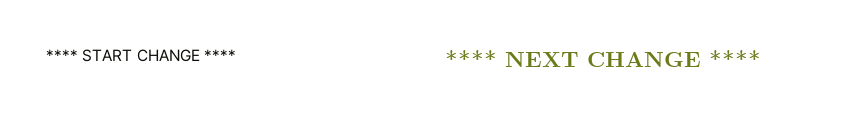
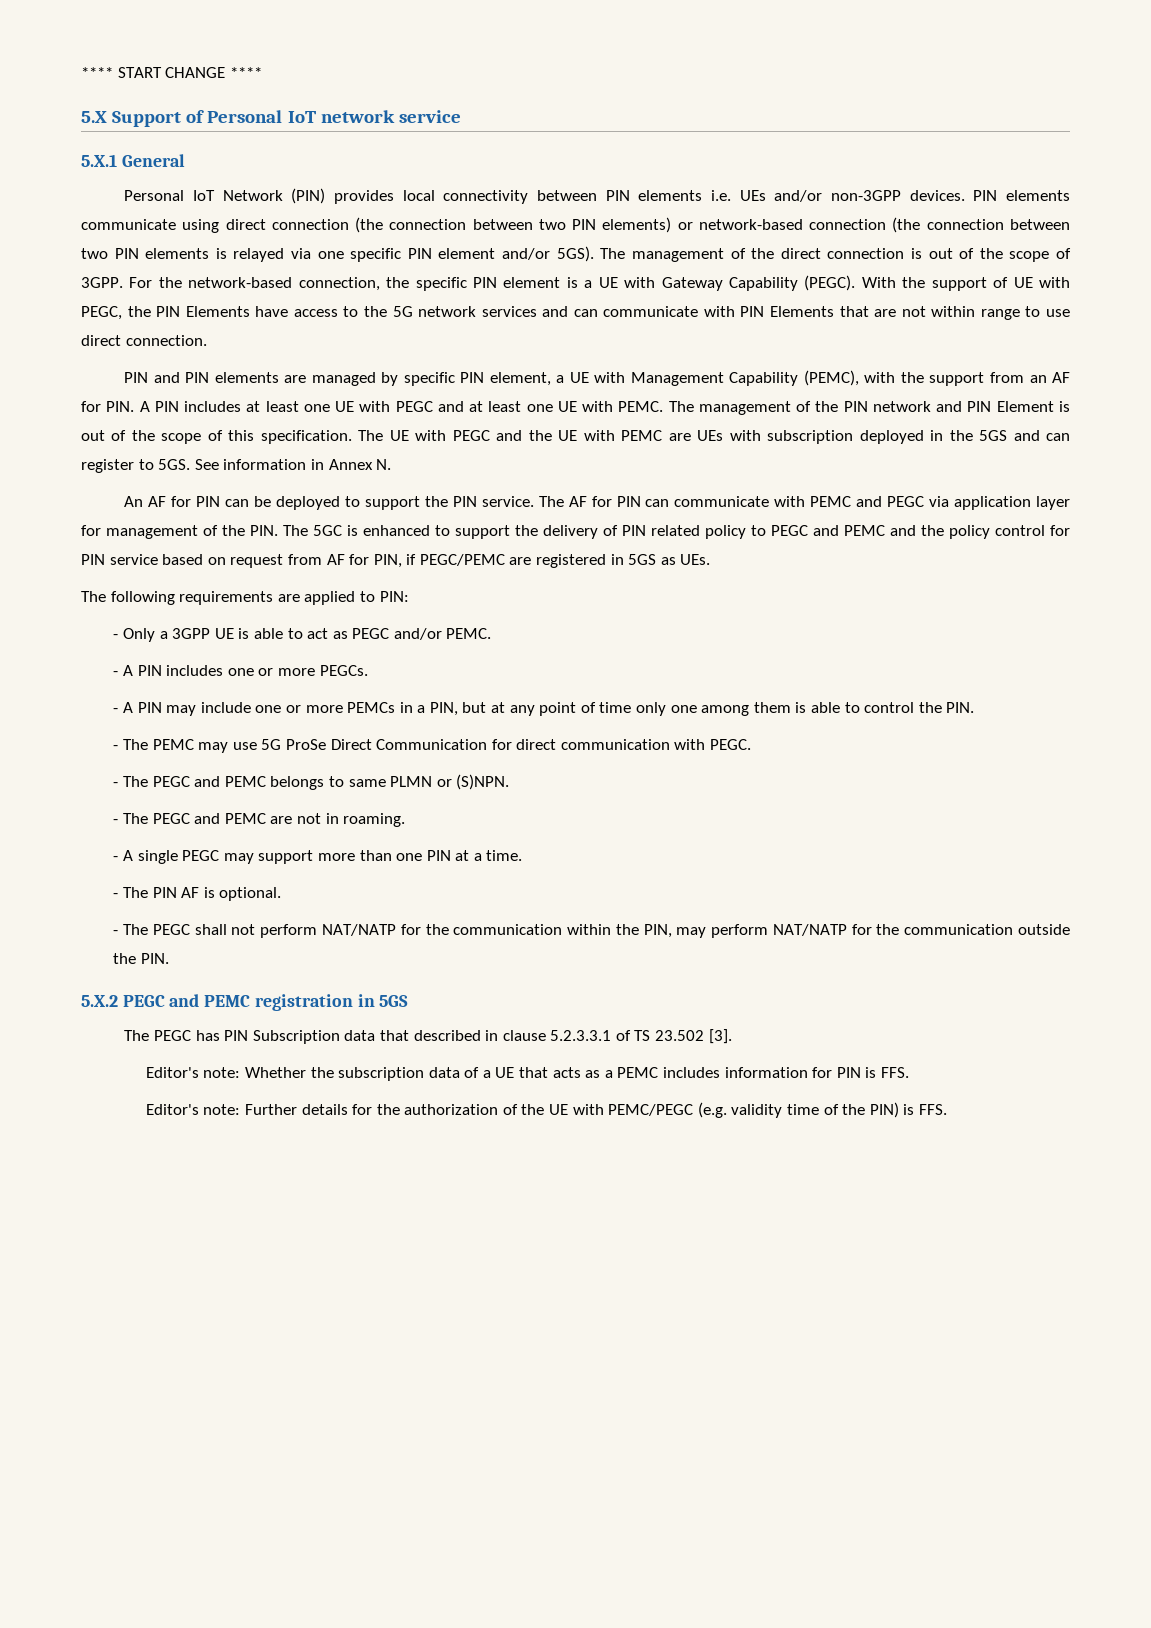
- **** NEXT CHANGE ****
+ 5.X Support of Personal IoT network service
+ 5.X.1 General
+ Personal IoT Network (PIN) provides local connectivity between PIN elements i.e. UEs and/or non-3GPP devices. PIN elements communicate using direct connection (the connection between two PIN elements) or network-based connection (the connection between two PIN elements is relayed via one specific PIN element and/or 5GS). The management of the direct connection is out of the scope of 3GPP. For the network-based connection, the specific PIN element is a UE with Gateway Capability (PEGC). With the support of UE with PEGC, the PIN Elements have access to the 5G network services and can communicate with PIN Elements that are not within range to use direct connection.
+ PIN and PIN elements are managed by specific PIN element, a UE with Management Capability (PEMC), with the support from an AF for PIN. A PIN includes at least one UE with PEGC and at least one UE with PEMC. The management of the PIN network and PIN Element is out of the scope of this specification. The UE with PEGC and the UE with PEMC are UEs with subscription deployed in the 5GS and can register to 5GS. See information in Annex N.
+ An AF for PIN can be deployed to support the PIN service. The AF for PIN can communicate with PEMC and PEGC via application layer for management of the PIN. The 5GC is enhanced to support the delivery of PIN related policy to PEGC and PEMC and the policy control for PIN service based on request from AF for PIN, if PEGC/PEMC are registered in 5GS as UEs.
+ The following requirements are applied to PIN:
+ - Only a 3GPP UE is able to act as PEGC and/or PEMC.
+ - A PIN includes one or more PEGCs.
+ - A PIN may include one or more PEMCs in a PIN, but at any point of time only one among them is able to control the PIN.
+ - The PEMC may use 5G ProSe Direct Communication for direct communication with PEGC.
+ - The PEGC and PEMC belongs to same PLMN or (S)NPN.
+ - The PEGC and PEMC are not in roaming.
+ - A single PEGC may support more than one PIN at a time.
+ - The PIN AF is optional.
+ - The PEGC shall not perform NAT/NATP for the communication within the PIN, may perform NAT/NATP for the communication outside the PIN.
+ 5.X.2 PEGC and PEMC registration in 5GS
+ The PEGC has PIN Subscription data that described in clause 5.2.3.3.1 of TS 23.502 [3].
+ Editor's note: Whether the subscription data of a UE that acts as a PEMC includes information for PIN is FFS.
+ Editor's note: Further details for the authorization of the UE with PEMC/PEGC (e.g. validity time of the PIN) is FFS.

